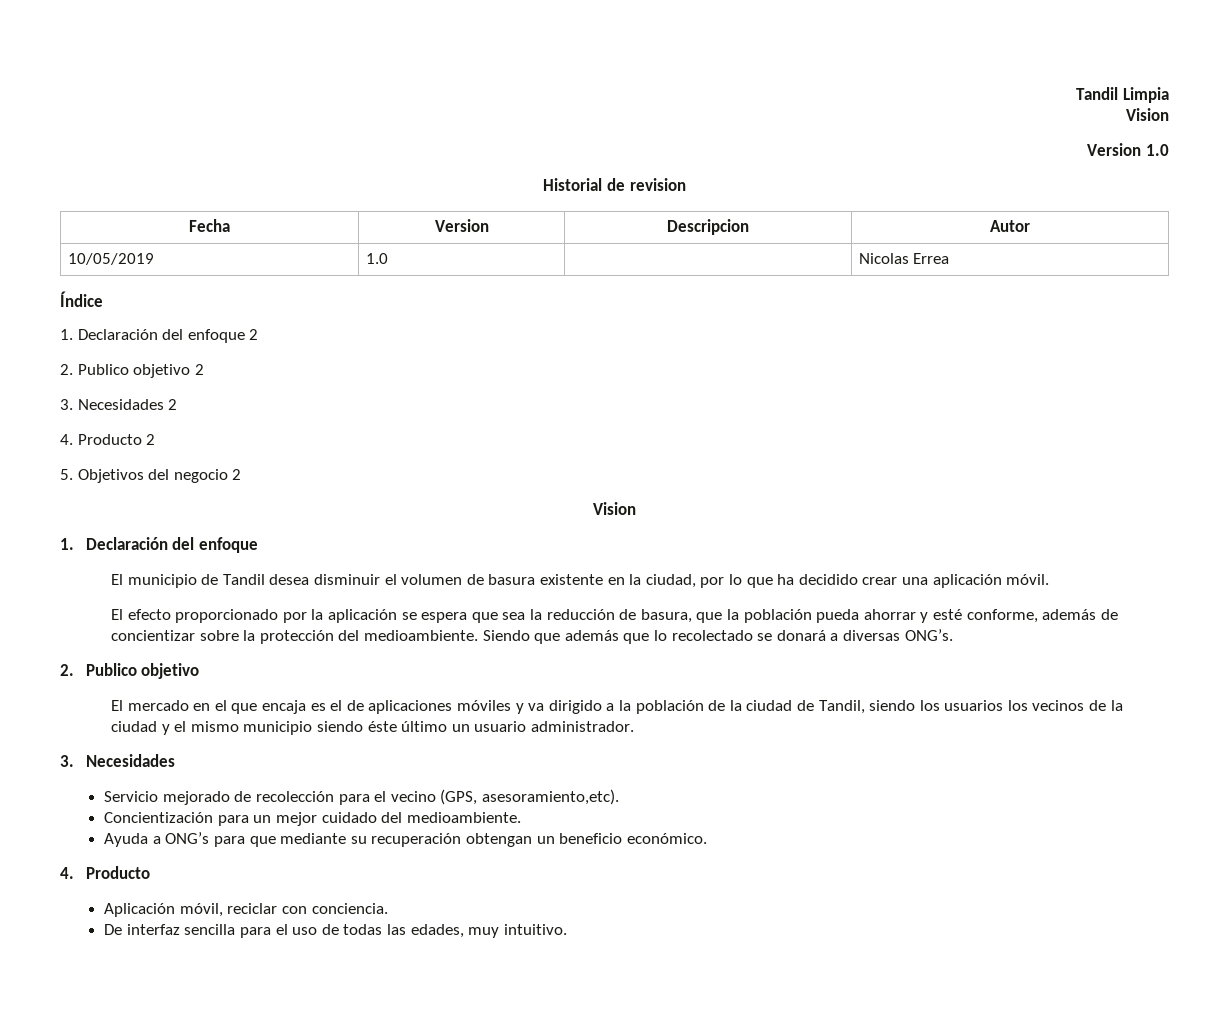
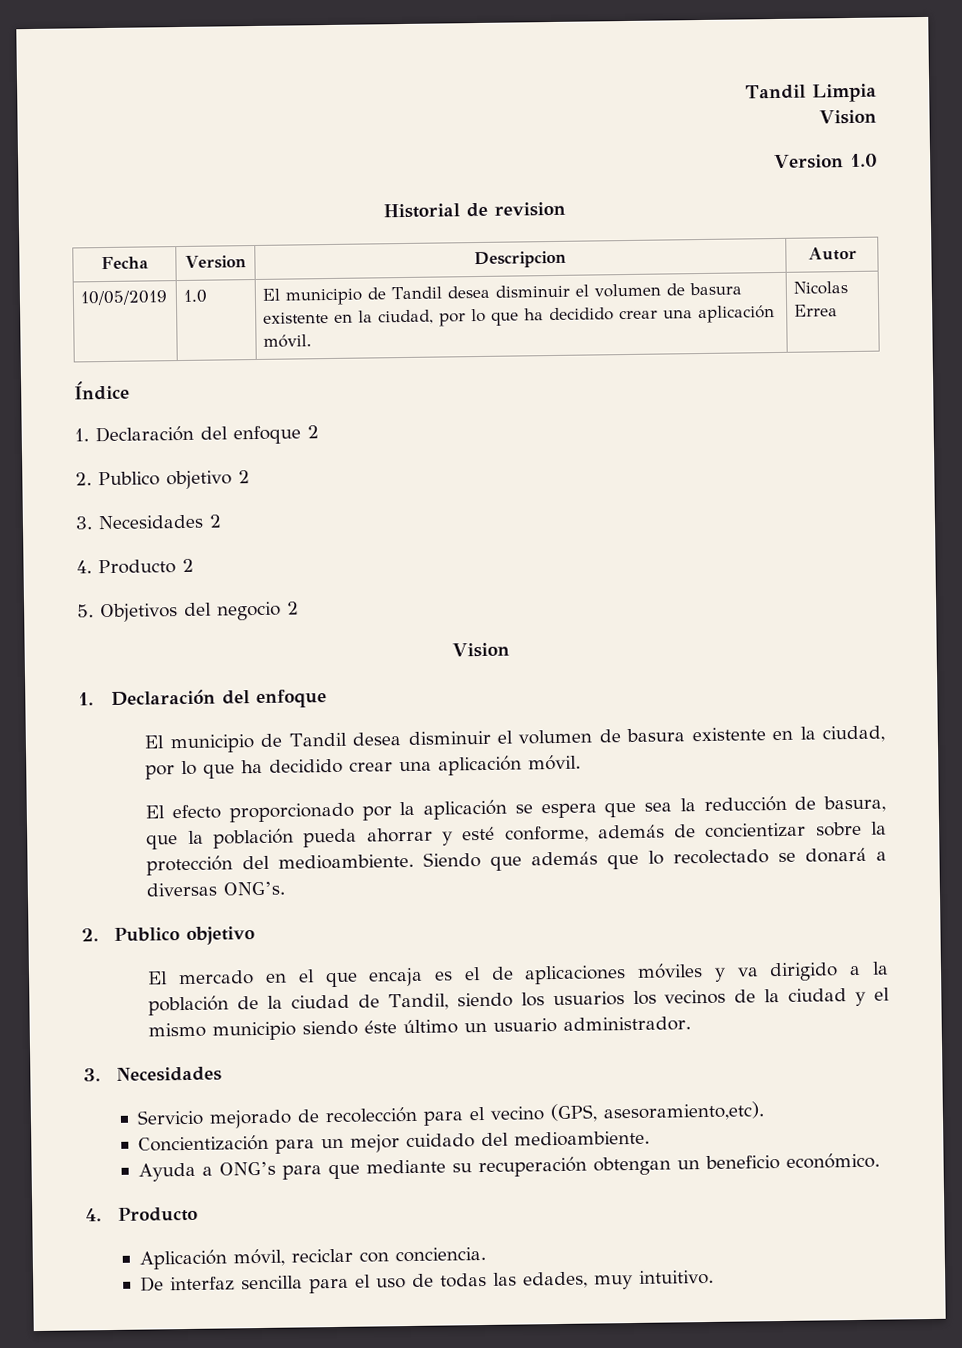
- 10/05/2019 | 1.0 | | Nicolas Errea
+ 10/05/2019 | 1.0 | El municipio de Tandil desea disminuir el volumen de basura existente en la ciudad, por lo que ha decidido crear una aplicación móvil. | Nicolas Errea

